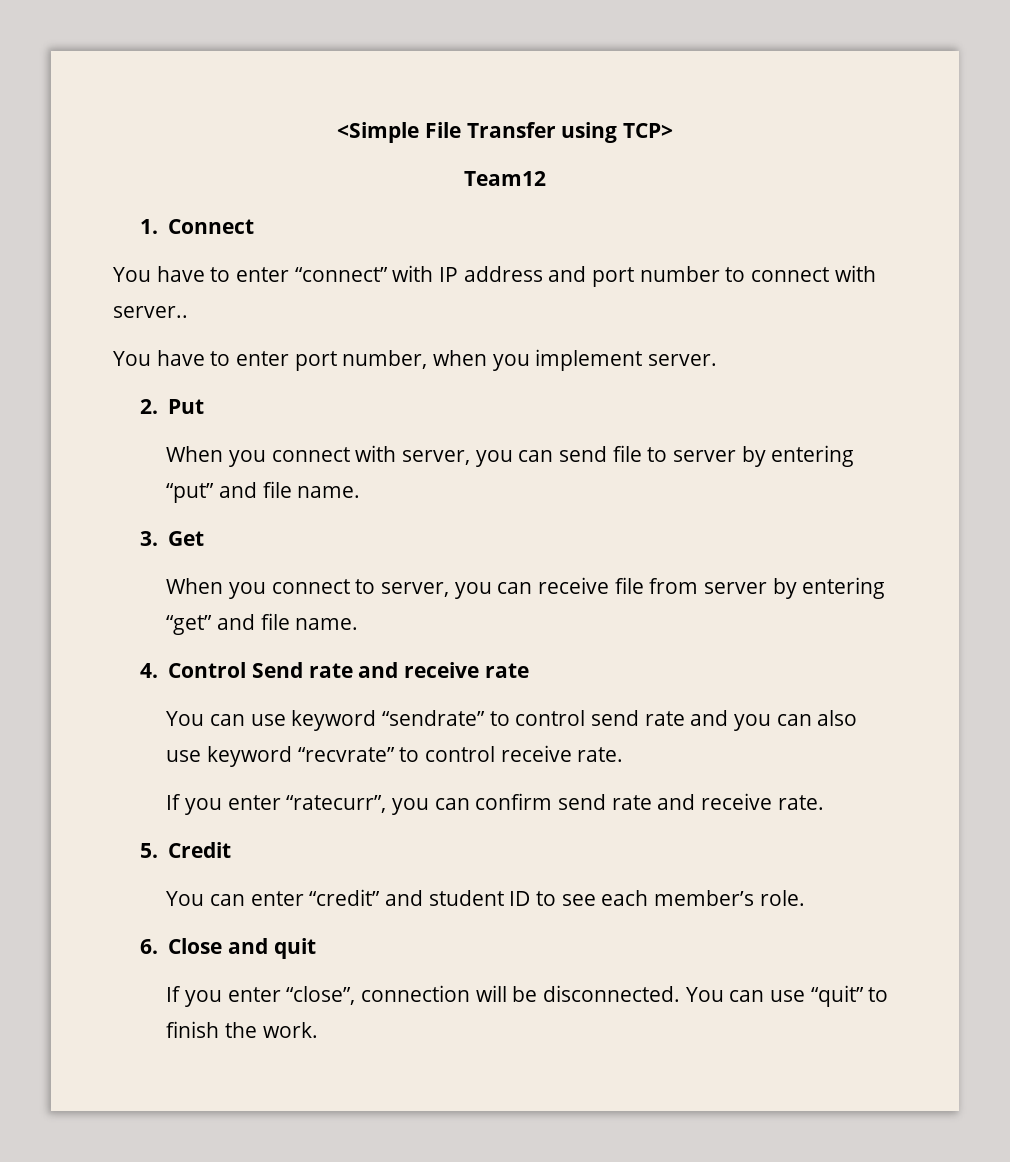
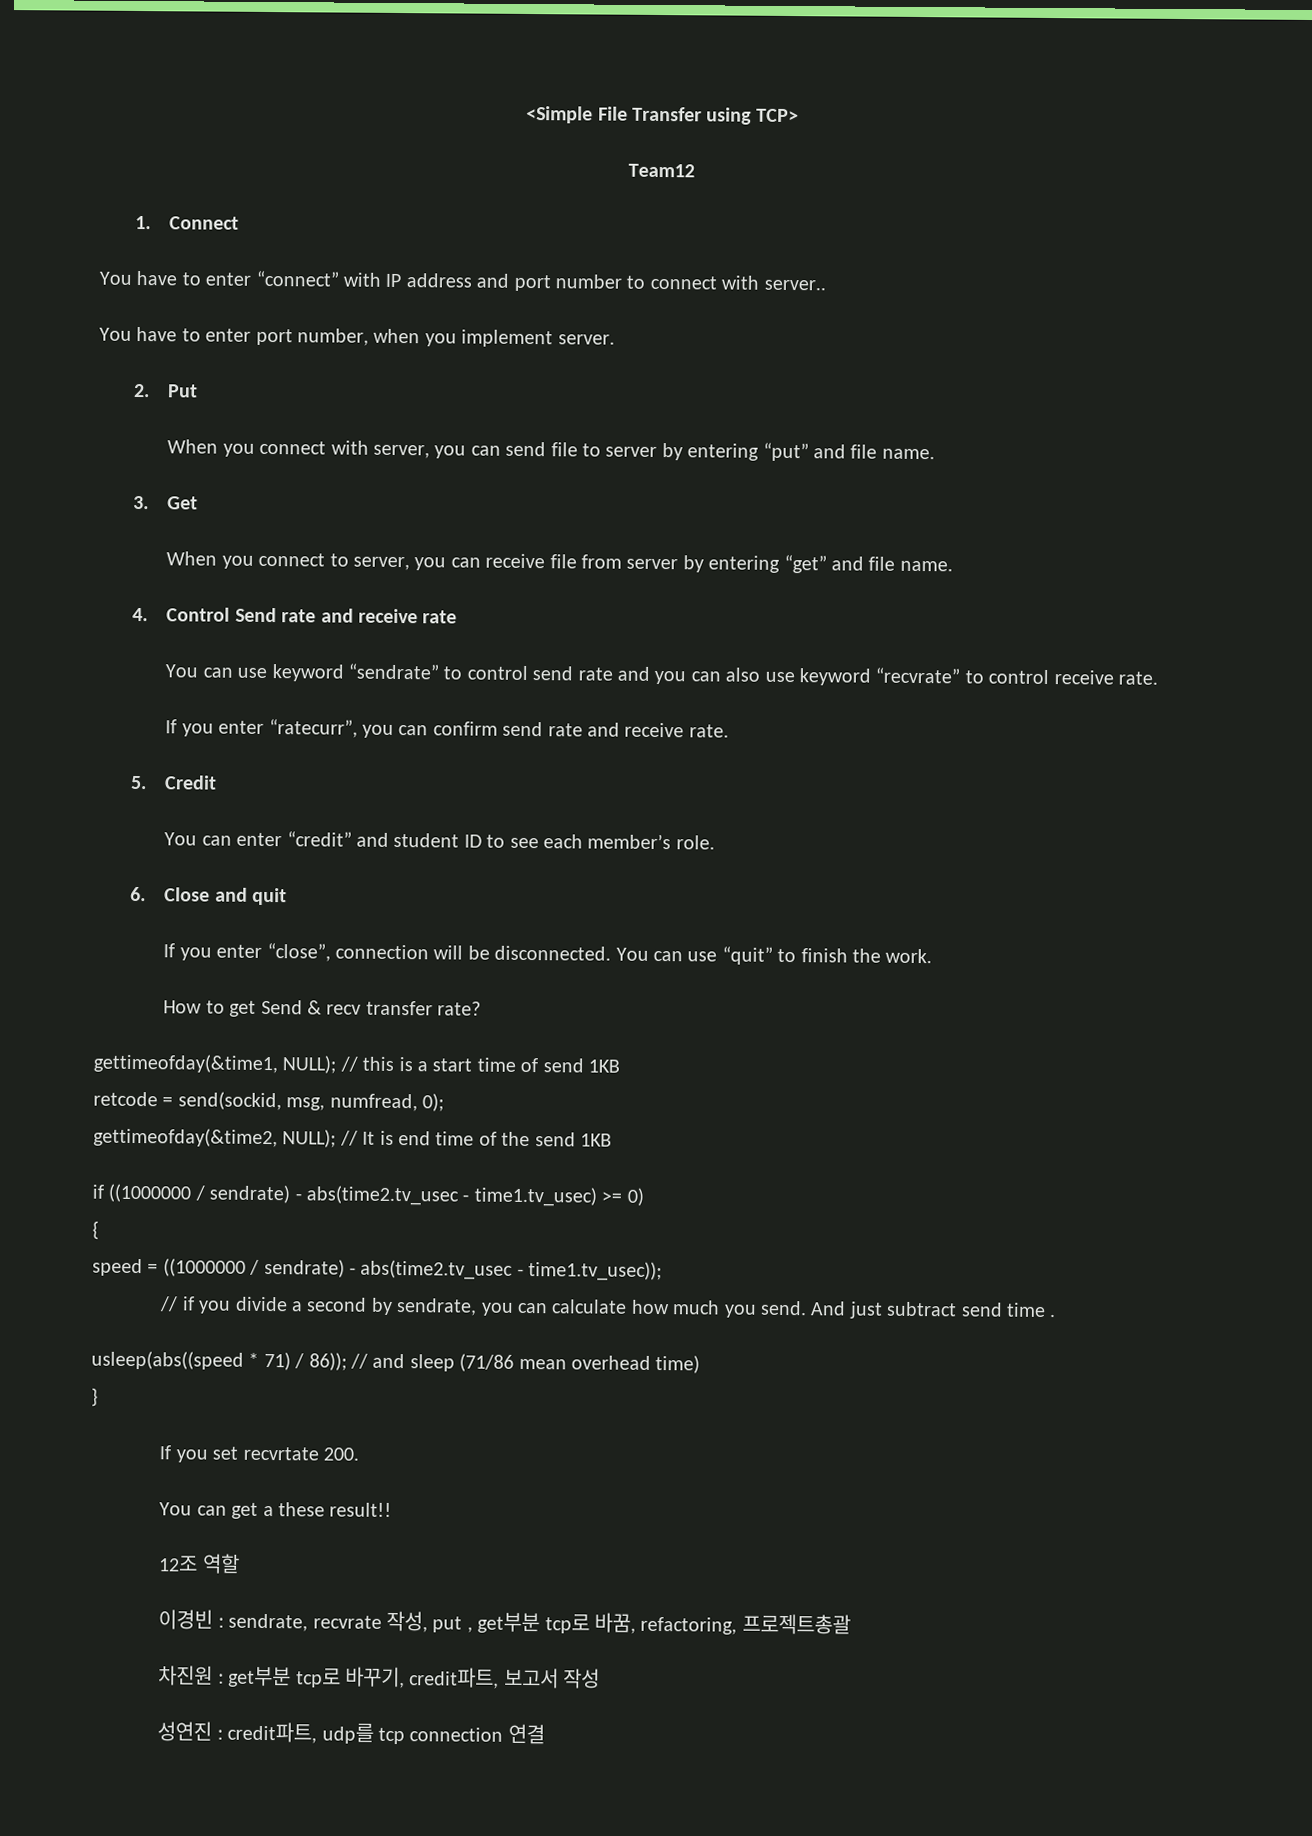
+ How to get Send & recv transfer rate?
+ gettimeofday(&time1, NULL); // this is a start time of send 1KB
+ retcode = send(sockid, msg, numfread, 0);
+ gettimeofday(&time2, NULL); // It is end time of the send 1KB
+ if ((1000000 / sendrate) - abs(time2.tv_usec - time1.tv_usec) >= 0)
+ {
+ speed = ((1000000 / sendrate) - abs(time2.tv_usec - time1.tv_usec));
+ // if you divide a second by sendrate, you can calculate how much you send. And just subtract send time .
+ usleep(abs((speed * 71) / 86)); // and sleep (71/86 mean overhead time)
+ }
+ If you set recvrtate 200.
+ You can get a these result!!
+ 12조 역할
+ 이경빈 : sendrate, recvrate 작성, put , get부분 tcp로 바꿈, refactoring, 프로젝트총괄
+ 차진원 : get부분 tcp로 바꾸기, credit파트, 보고서 작성
+ 성연진 : credit파트, udp를 tcp connection 연결

